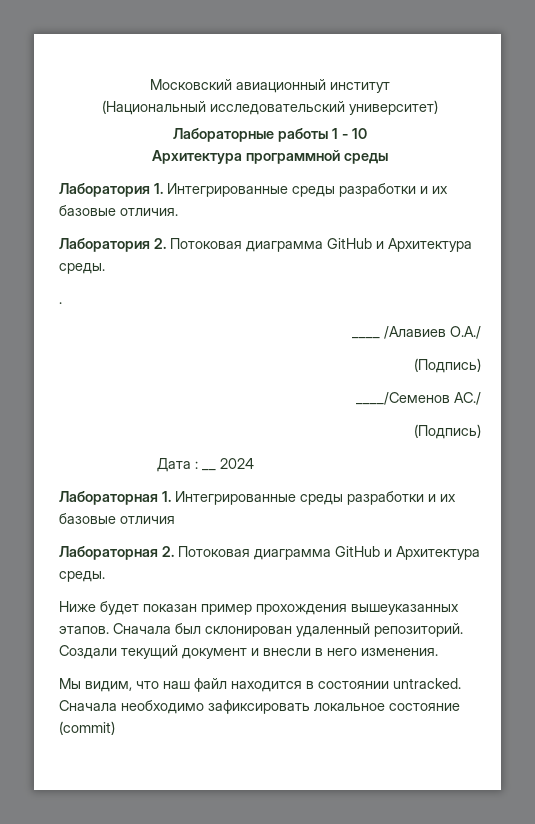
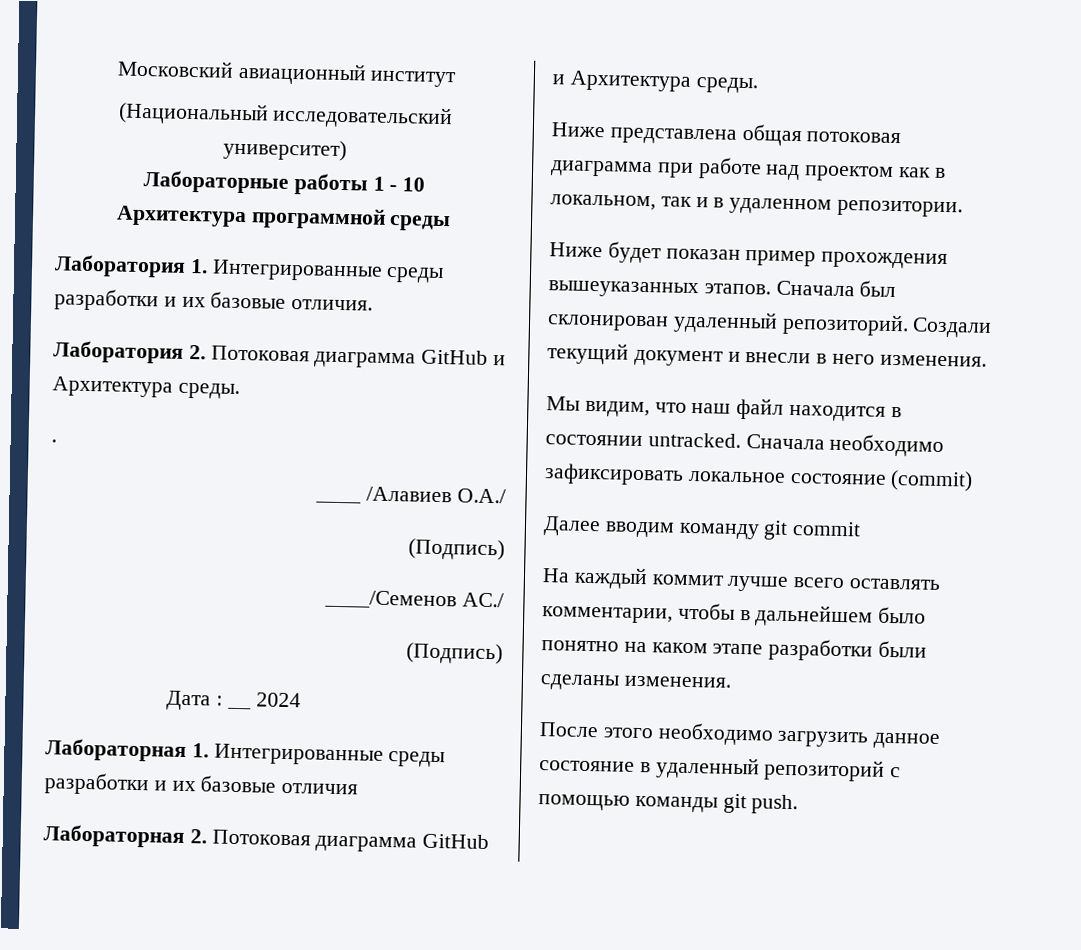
+ Ниже представлена общая потоковая диаграмма при работе над проектом как в локальном, так и в удаленном репозитории.
+ Далее вводим команду git commit
+ На каждый коммит лучше всего оставлять комментарии, чтобы в дальнейшем было понятно на каком этапе разработки были сделаны изменения.
+ После этого необходимо загрузить данное состояние в удаленный репозиторий с помощью команды git push.

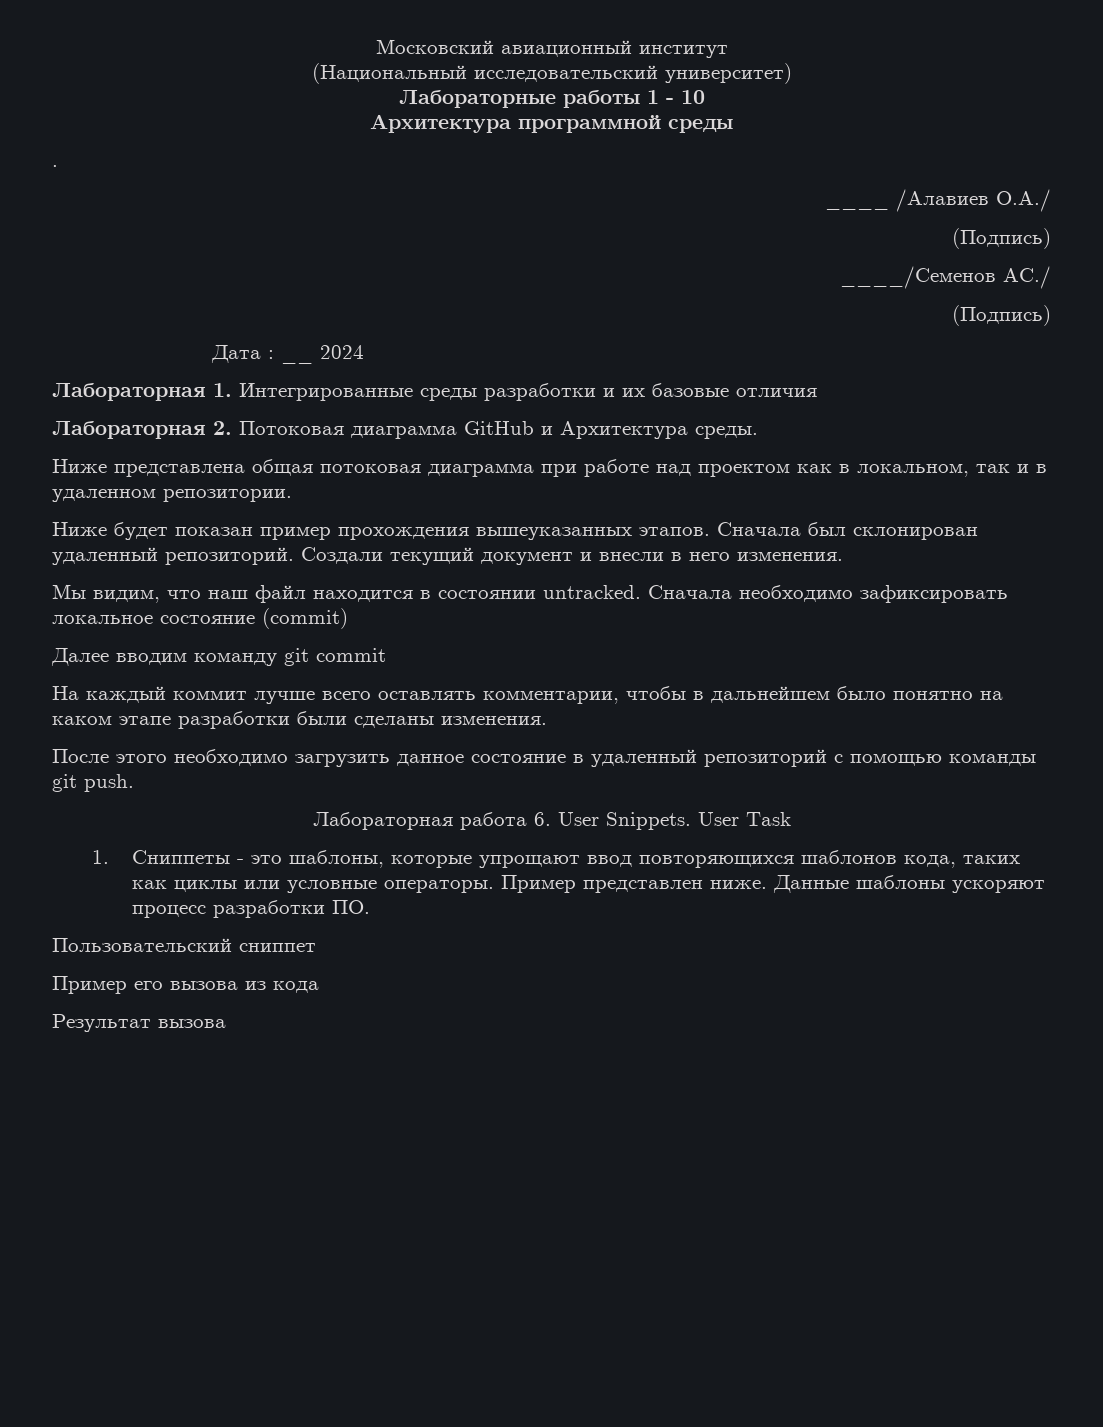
- Лаборатория 1. Интегрированные среды разработки и их базовые отличия.
- Лаборатория 2. Потоковая диаграмма GitHub и Архитектура среды.
+ Лабораторная работа 6. User Snippets. User Task
+ 1. Сниппеты - это шаблоны, которые упрощают ввод повторяющихся шаблонов кода, таких как циклы или условные операторы. Пример представлен ниже. Данные шаблоны ускоряют процесс разработки ПО.
+ Пользовательский сниппет
+ Пример его вызова из кода
+ Результат вызова

